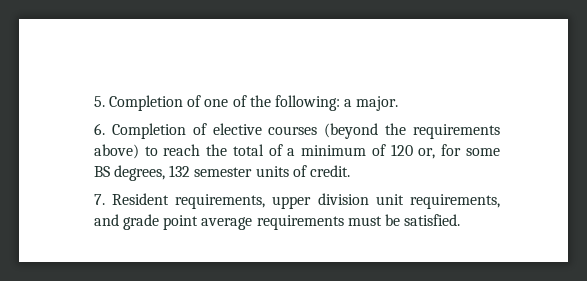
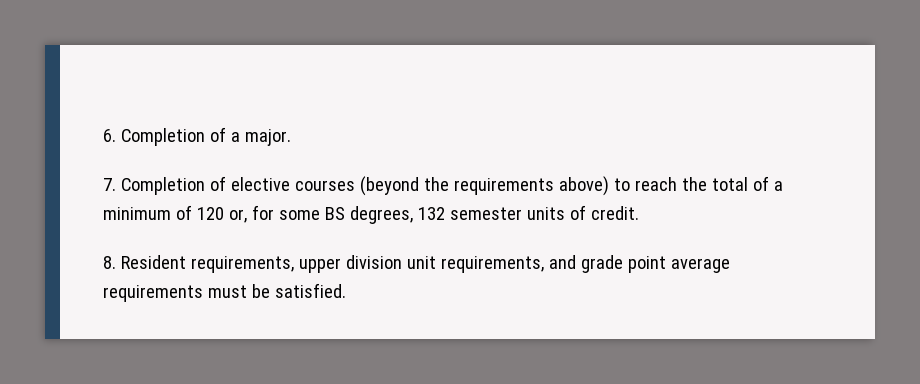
- 5. Completion of one of the following: a major.
+ 6. Completion of a major.
- 6. Completion of elective courses (beyond the requirements above) to reach the total of a minimum of 120 or, for some BS degrees, 132 semester units of credit.
+ 7. Completion of elective courses (beyond the requirements above) to reach the total of a minimum of 120 or, for some BS degrees, 132 semester units of credit.
- 7. Resident requirements, upper division unit requirements, and grade point average requirements must be satisfied.
+ 8. Resident requirements, upper division unit requirements, and grade point average requirements must be satisfied.

